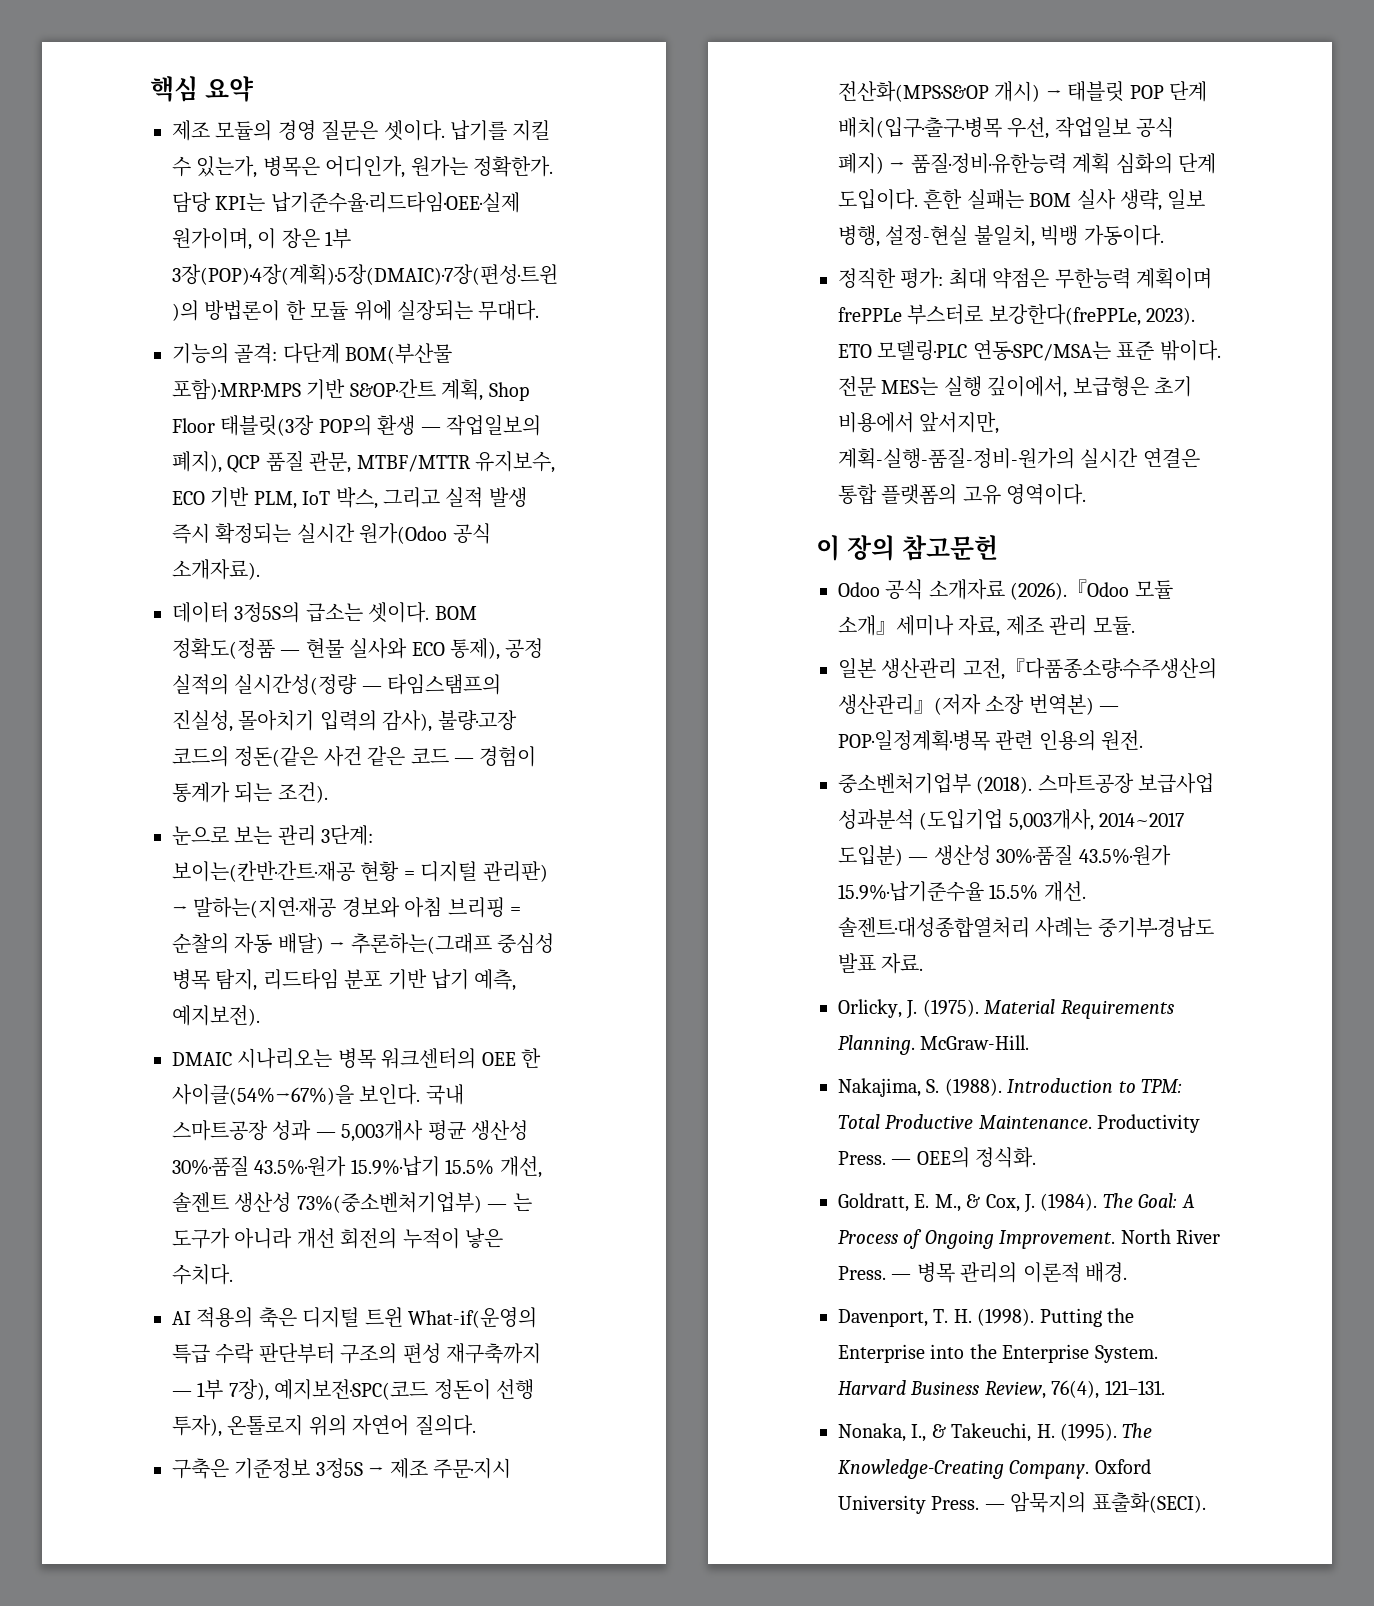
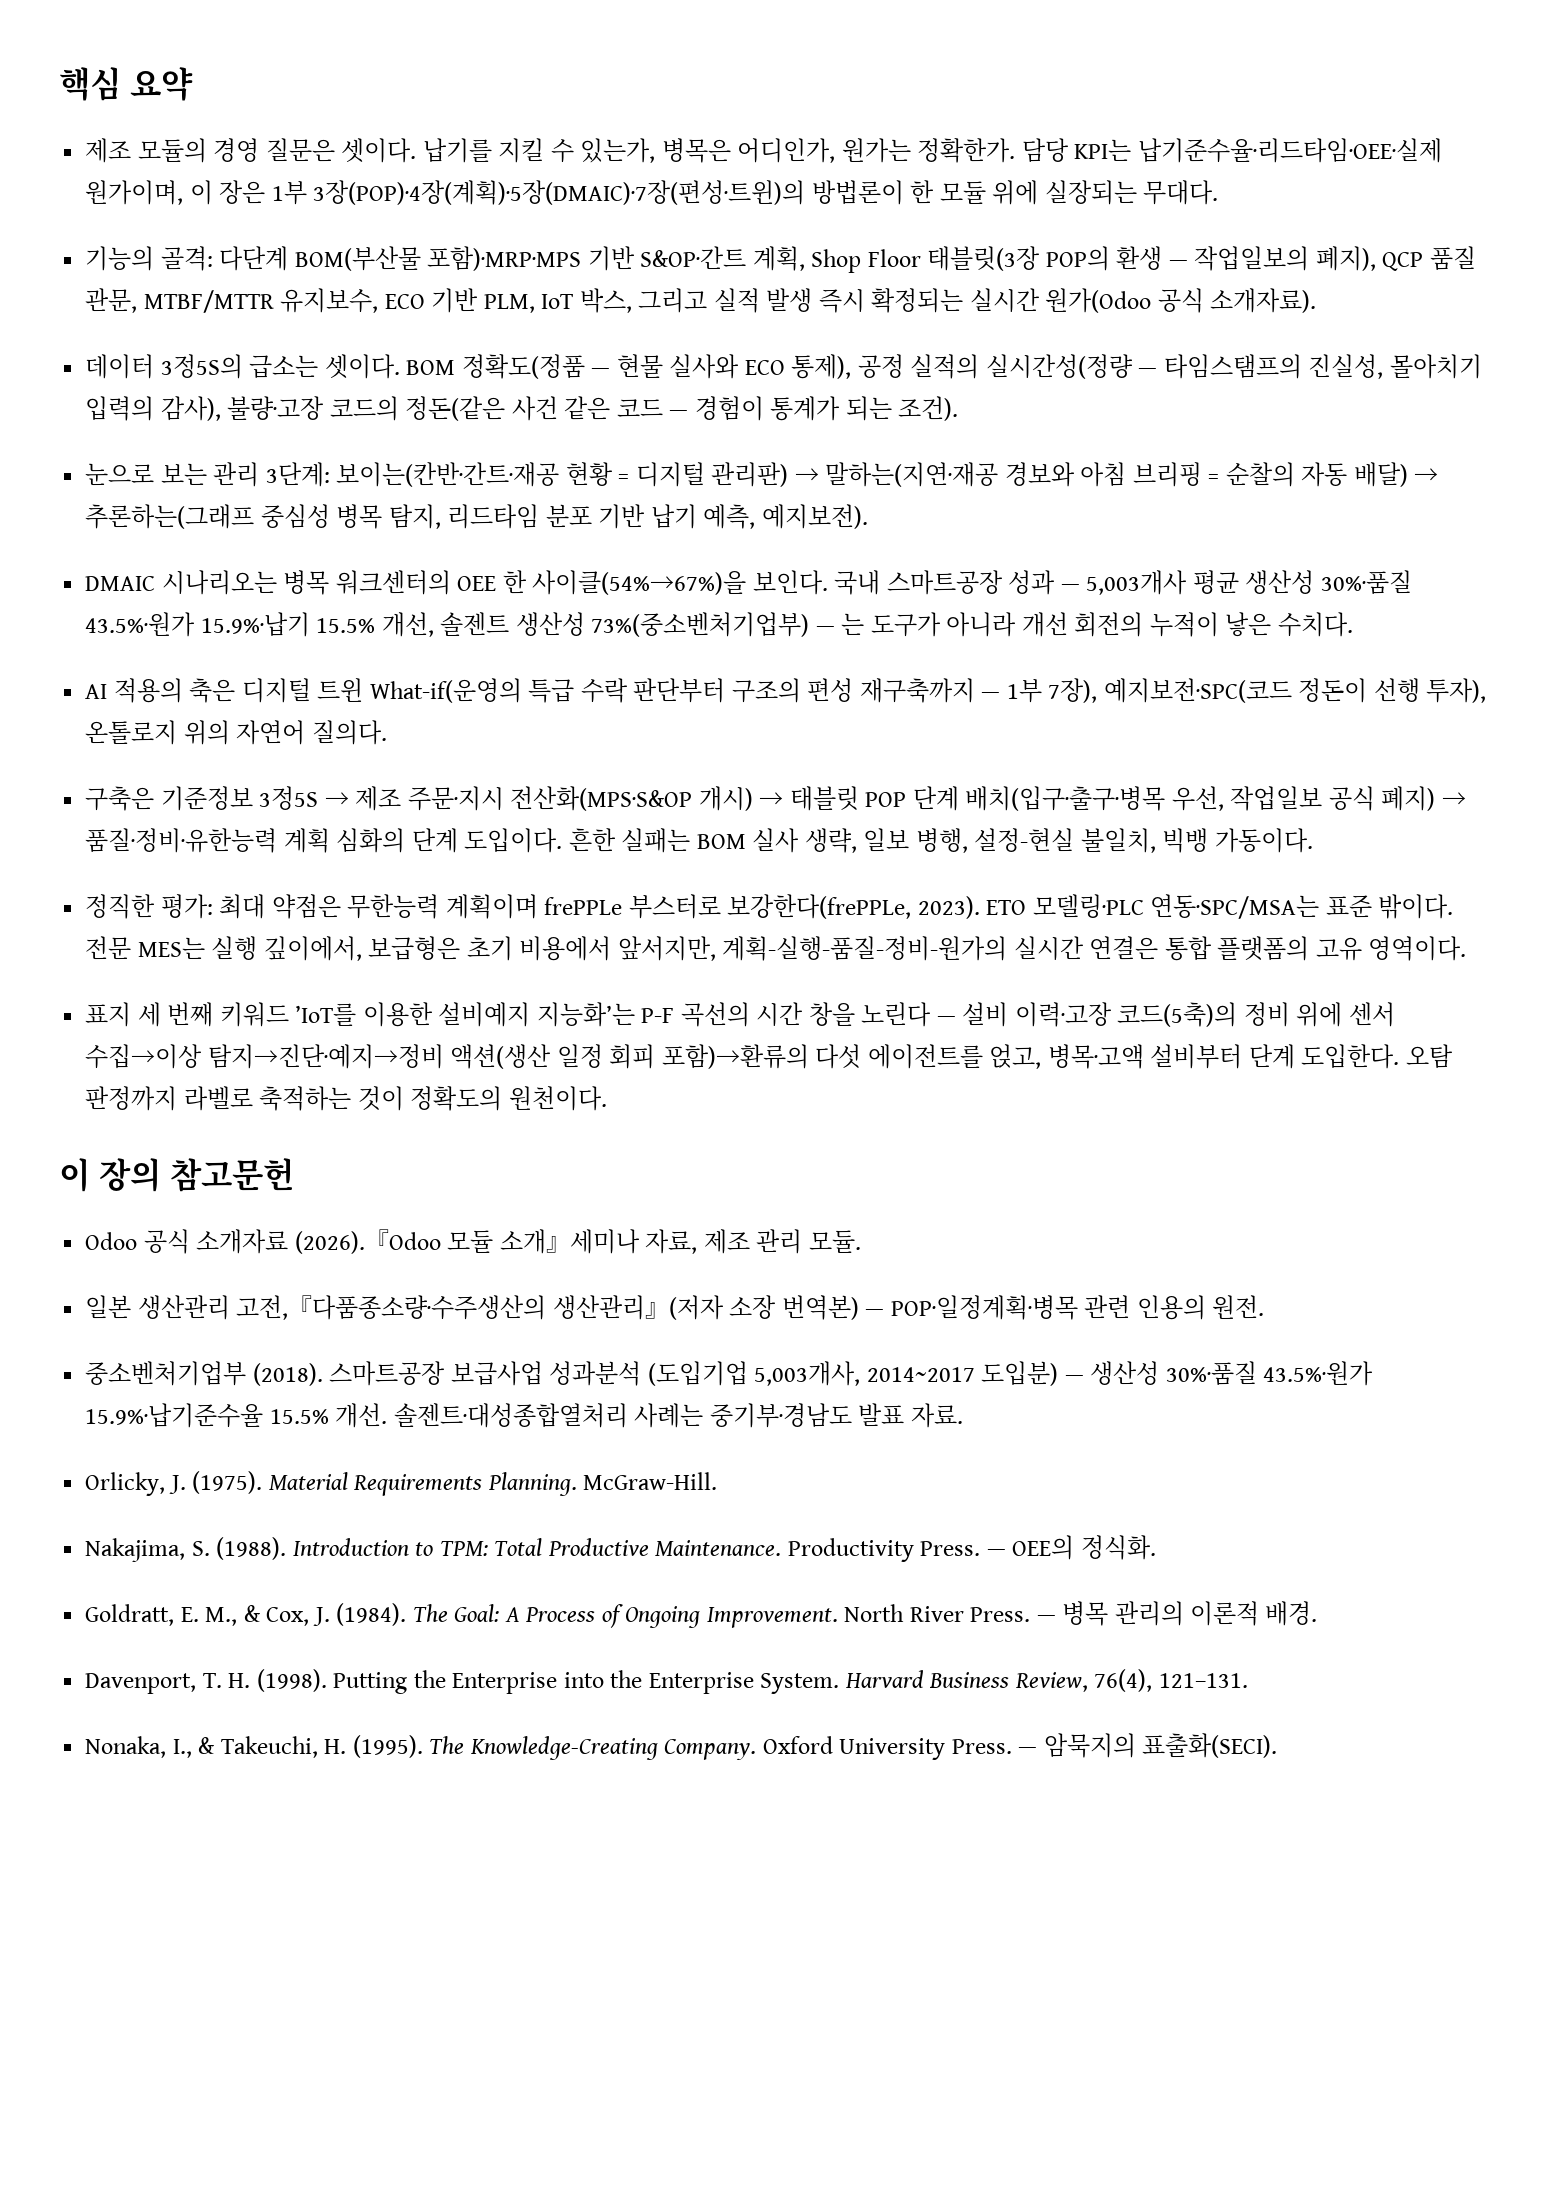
+ 표지 세 번째 키워드 ’IoT를 이용한 설비예지 지능화’는 P-F 곡선의 시간 창을 노린다 — 설비 이력·고장 코드(5축)의 정비 위에 센서 수집→이상 탐지→진단·예지→정비 액션(생산 일정 회피 포함)→환류의 다섯 에이전트를 얹고, 병목·고액 설비부터 단계 도입한다. 오탐 판정까지 라벨로 축적하는 것이 정확도의 원천이다.

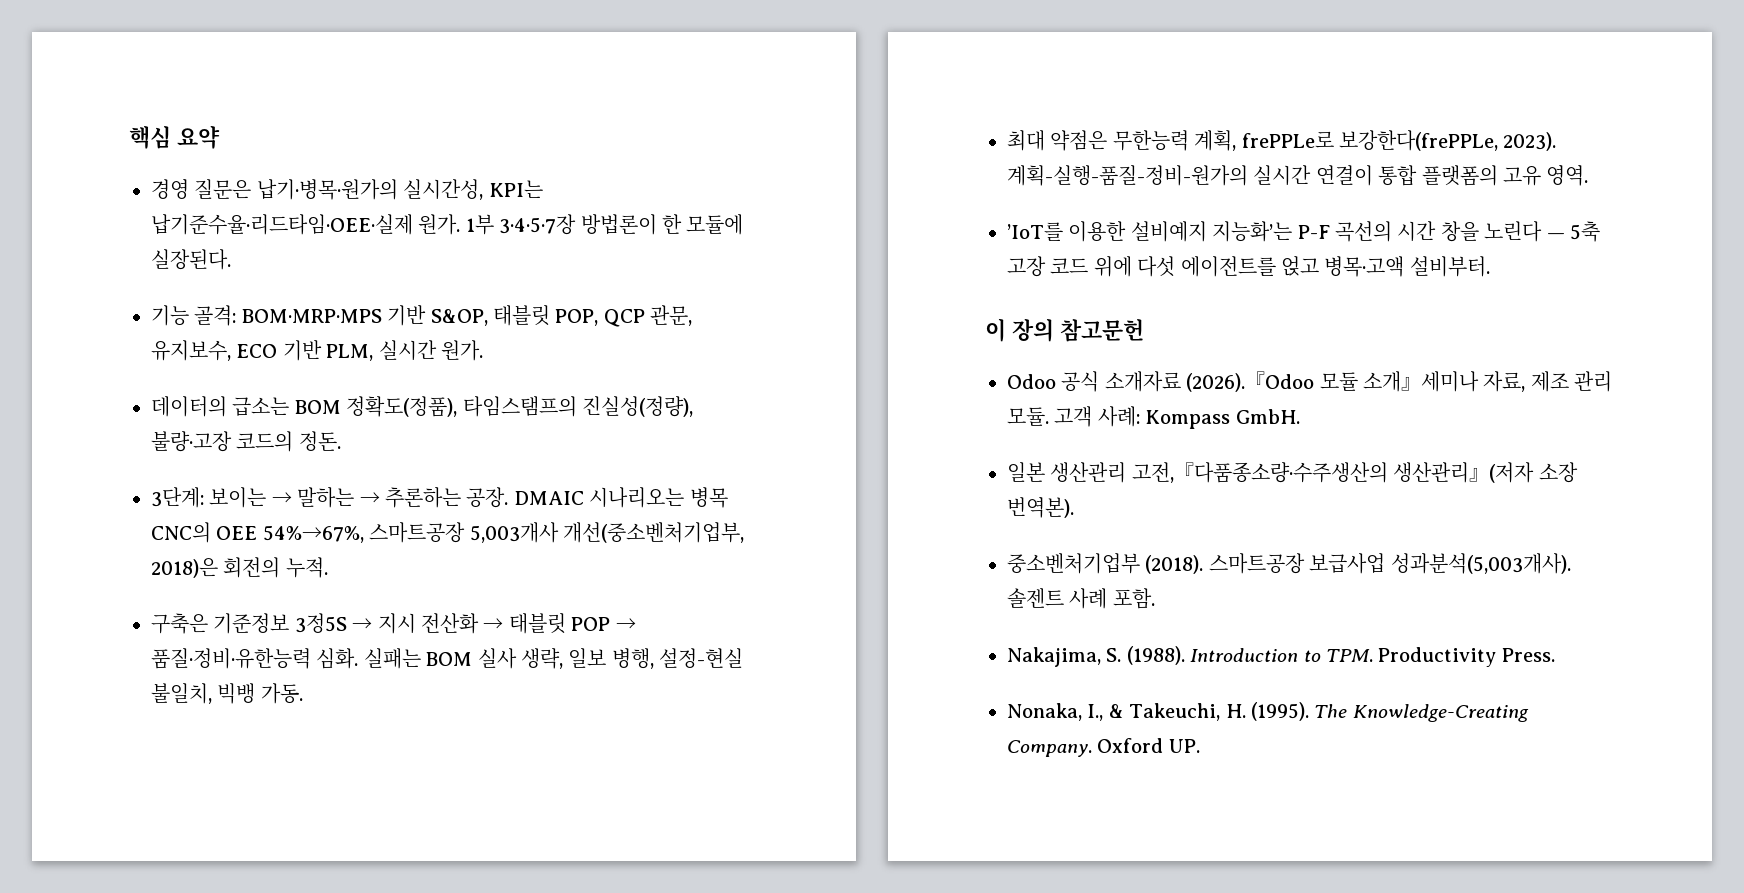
- 제조 모듈의 경영 질문은 셋이다. 납기를 지킬 수 있는가, 병목은 어디인가, 원가는 정확한가. 담당 KPI는 납기준수율·리드타임·OEE·실제 원가이며, 이 장은 1부 3장(POP)·4장(계획)·5장(DMAIC)·7장(편성·트윈)의 방법론이 한 모듈 위에 실장되는 무대다.
- 기능의 골격: 다단계 BOM(부산물 포함)·MRP·MPS 기반 S&OP·간트 계획, Shop Floor 태블릿(3장 POP의 환생 — 작업일보의 폐지), QCP 품질 관문, MTBF/MTTR 유지보수, ECO 기반 PLM, IoT 박스, 그리고 실적 발생 즉시 확정되는 실시간 원가(Odoo 공식 소개자료).
- 데이터 3정5S의 급소는 셋이다. BOM 정확도(정품 — 현물 실사와 ECO 통제), 공정 실적의 실시간성(정량 — 타임스탬프의 진실성, 몰아치기 입력의 감사), 불량·고장 코드의 정돈(같은 사건 같은 코드 — 경험이 통계가 되는 조건).
- 눈으로 보는 관리 3단계: 보이는(칸반·간트·재공 현황 = 디지털 관리판) → 말하는(지연·재공 경보와 아침 브리핑 = 순찰의 자동 배달) → 추론하는(그래프 중심성 병목 탐지, 리드타임 분포 기반 납기 예측, 예지보전).
- DMAIC 시나리오는 병목 워크센터의 OEE 한 사이클(54%→67%)을 보인다. 국내 스마트공장 성과 — 5,003개사 평균 생산성 30%·품질 43.5%·원가 15.9%·납기 15.5% 개선, 솔젠트 생산성 73%(중소벤처기업부) — 는 도구가 아니라 개선 회전의 누적이 낳은 수치다.
- AI 적용의 축은 디지털 트윈 What-if(운영의 특급 수락 판단부터 구조의 편성 재구축까지 — 1부 7장), 예지보전·SPC(코드 정돈이 선행 투자), 온톨로지 위의 자연어 질의다.
- 구축은 기준정보 3정5S → 제조 주문·지시 전산화(MPS·S&OP 개시) → 태블릿 POP 단계 배치(입구·출구·병목 우선, 작업일보 공식 폐지) → 품질·정비·유한능력 계획 심화의 단계 도입이다. 흔한 실패는 BOM 실사 생략, 일보 병행, 설정-현실 불일치, 빅뱅 가동이다.
- 정직한 평가: 최대 약점은 무한능력 계획이며 frePPLe 부스터로 보강한다(frePPLe, 2023). ETO 모델링·PLC 연동·SPC/MSA는 표준 밖이다. 전문 MES는 실행 깊이에서, 보급형은 초기 비용에서 앞서지만, 계획-실행-품질-정비-원가의 실시간 연결은 통합 플랫폼의 고유 영역이다.
- 표지 세 번째 키워드 ’IoT를 이용한 설비예지 지능화’는 P-F 곡선의 시간 창을 노린다 — 설비 이력·고장 코드(5축)의 정비 위에 센서 수집→이상 탐지→진단·예지→정비 액션(생산 일정 회피 포함)→환류의 다섯 에이전트를 얹고, 병목·고액 설비부터 단계 도입한다. 오탐 판정까지 라벨로 축적하는 것이 정확도의 원천이다.
+ 경영 질문은 납기·병목·원가의 실시간성, KPI는 납기준수율·리드타임·OEE·실제 원가. 1부 3·4·5·7장 방법론이 한 모듈에 실장된다.
+ 기능 골격: BOM·MRP·MPS 기반 S&OP, 태블릿 POP, QCP 관문, 유지보수, ECO 기반 PLM, 실시간 원가.
+ 데이터의 급소는 BOM 정확도(정품), 타임스탬프의 진실성(정량), 불량·고장 코드의 정돈.
+ 3단계: 보이는 → 말하는 → 추론하는 공장. DMAIC 시나리오는 병목 CNC의 OEE 54%→67%, 스마트공장 5,003개사 개선(중소벤처기업부, 2018)은 회전의 누적.
+ 구축은 기준정보 3정5S → 지시 전산화 → 태블릿 POP → 품질·정비·유한능력 심화. 실패는 BOM 실사 생략, 일보 병행, 설정-현실 불일치, 빅뱅 가동.
+ 최대 약점은 무한능력 계획, frePPLe로 보강한다(frePPLe, 2023). 계획-실행-품질-정비-원가의 실시간 연결이 통합 플랫폼의 고유 영역.
+ ’IoT를 이용한 설비예지 지능화’는 P-F 곡선의 시간 창을 노린다 — 5축 고장 코드 위에 다섯 에이전트를 얹고 병목·고액 설비부터.
+ 고객 사례: Kompass GmbH.
- 일본 생산관리 고전,『다품종소량·수주생산의 생산관리』(저자 소장 번역본) — POP·일정계획·병목 관련 인용의 원전.
- 중소벤처기업부 (2018). 스마트공장 보급사업 성과분석 (도입기업 5,003개사, 2014~2017 도입분) — 생산성 30%·품질 43.5%·원가 15.9%·납기준수율 15.5% 개선. 솔젠트·대성종합열처리 사례는 중기부·경남도 발표 자료.
- Orlicky, J. (1975). Material Requirements Planning. McGraw-Hill.
+ 일본 생산관리 고전,『다품종소량·수주생산의 생산관리』(저자 소장 번역본).
+ 중소벤처기업부 (2018). 스마트공장 보급사업 성과분석(5,003개사). 솔젠트 사례 포함.
- Introduction to TPM: Total Productive Maintenance. Productivity Press. — OEE의 정식화.
- Goldratt, E. M., & Cox, J. (1984). The Goal: A Process of Ongoing Improvement. North River Press. — 병목 관리의 이론적 배경.
- Davenport, T. H. (1998). Putting the Enterprise into the Enterprise System. Harvard Business Review, 76(4), 121–131.
+ Introduction to TPM. Productivity Press.
- Oxford University Press. — 암묵지의 표출화(SECI).
+ Oxford UP.

